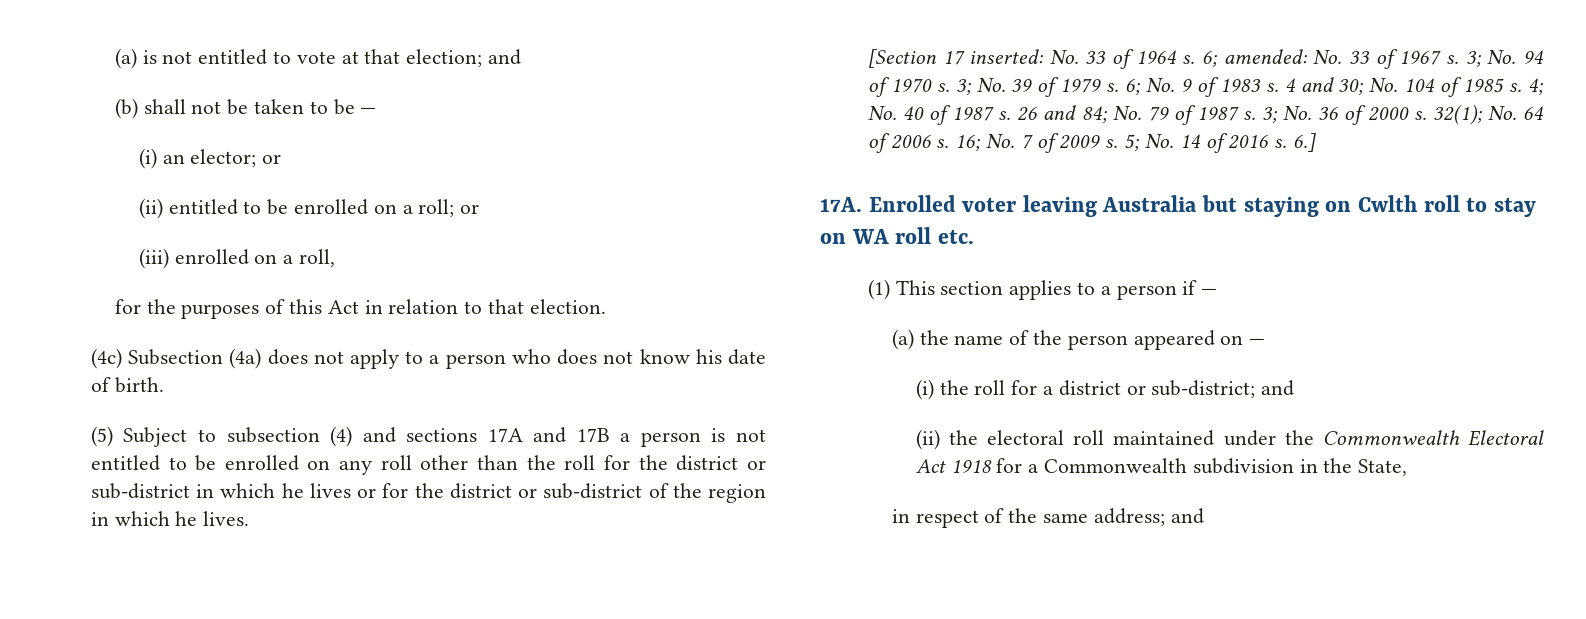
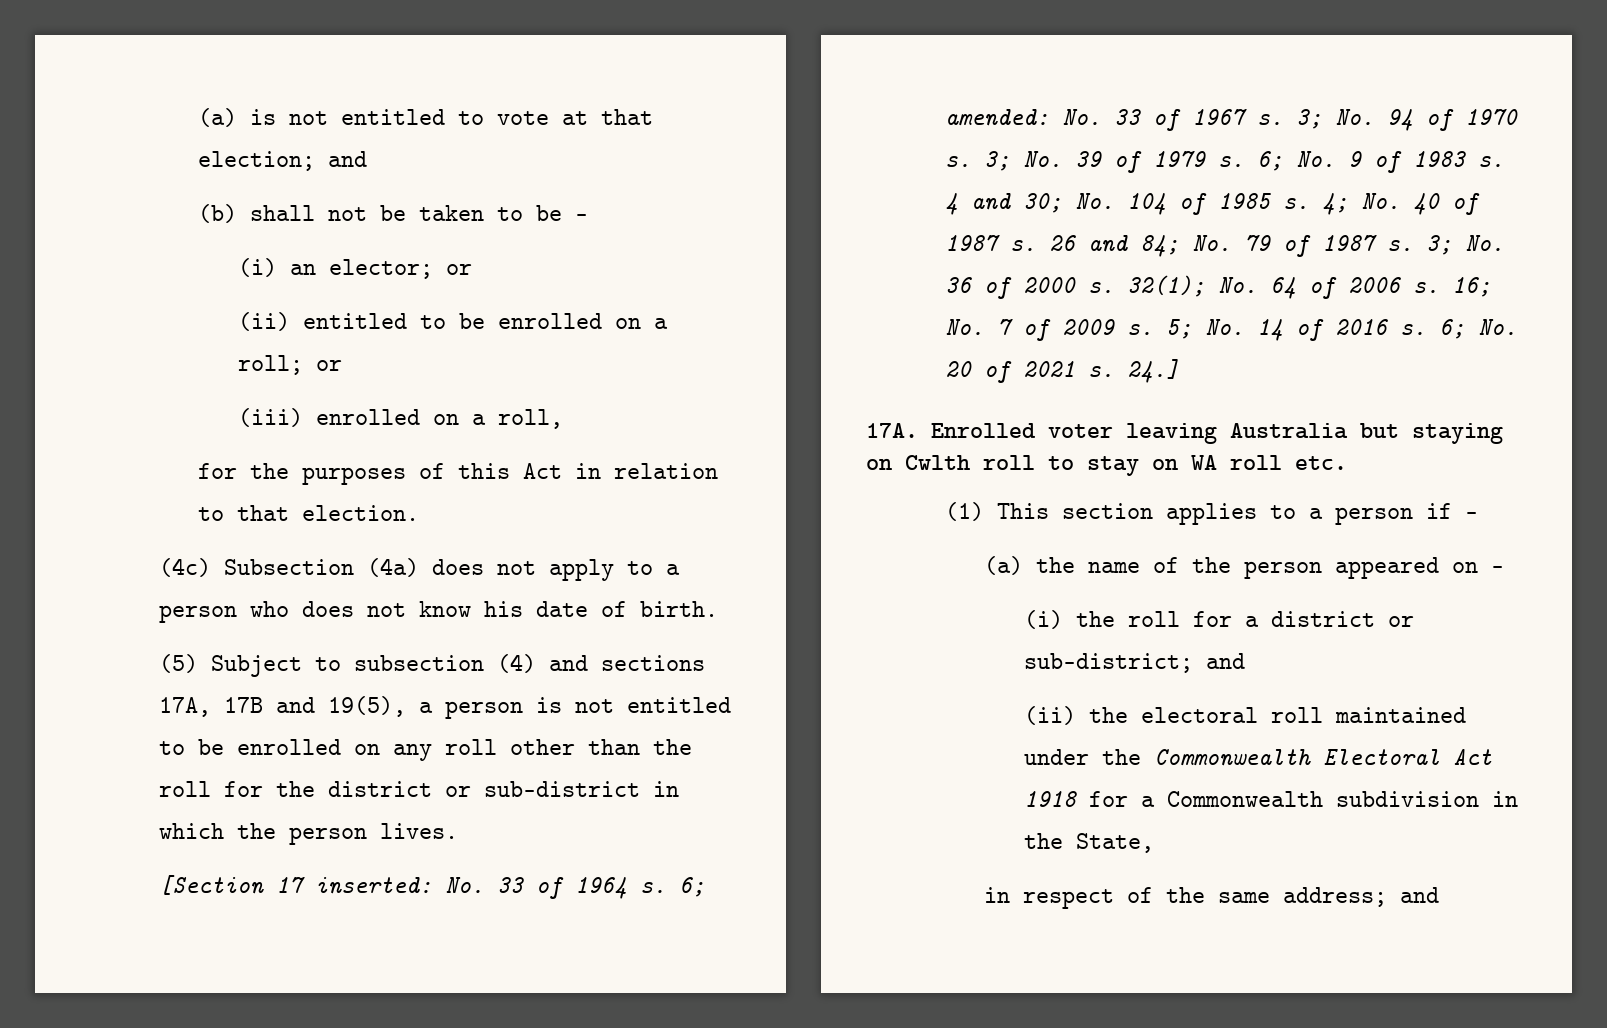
- (5) Subject to subsection (4) and sections 17A and 17B a person is not entitled to be enrolled on any roll other than the roll for the district or sub-district in which he lives or for the district or sub-district of the region in which he lives.
+ (5) Subject to subsection (4) and sections 17A, 17B and 19(5), a person is not entitled to be enrolled on any roll other than the roll for the district or sub-district in which the person lives.
- 6.]
+ 6; No. 20 of 2021 s. 24.]

